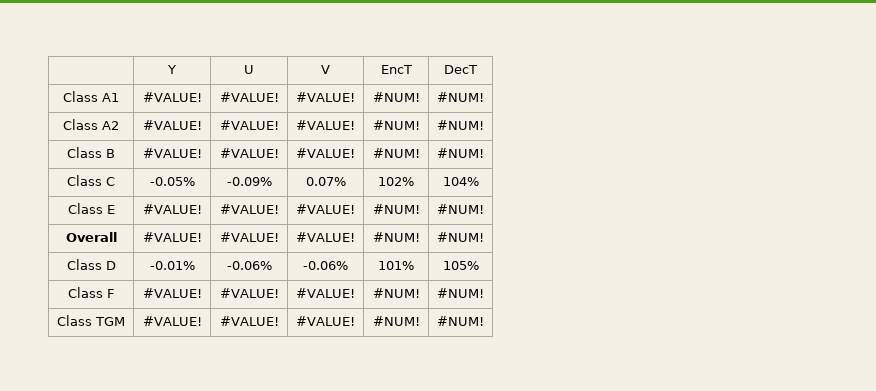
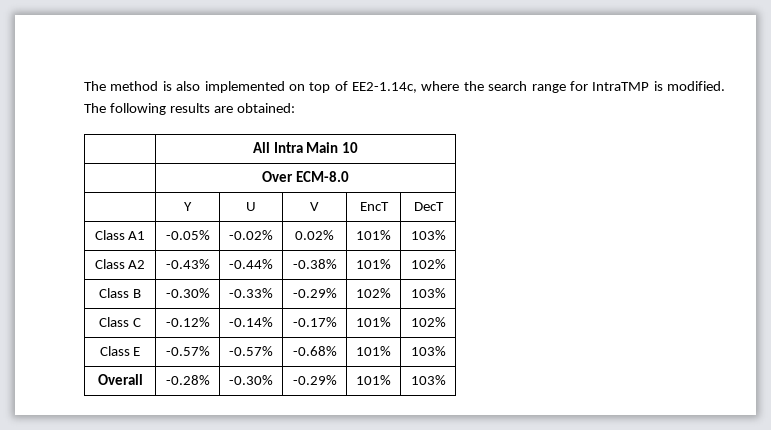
+ The method is also implemented on top of EE2-1.14c, where the search range for IntraTMP is modified. The following results are obtained:
+ | All Intra Main 10
+ | Over ECM-8.0
- Class A1 | #VALUE! | #VALUE! | #VALUE! | #NUM! | #NUM!
- Class A2 | #VALUE! | #VALUE! | #VALUE! | #NUM! | #NUM!
- Class B | #VALUE! | #VALUE! | #VALUE! | #NUM! | #NUM!
- Class C | -0.05% | -0.09% | 0.07% | 102% | 104%
+ Class A1 | -0.05% | -0.02% | 0.02% | 101% | 103%
+ Class A2 | -0.43% | -0.44% | -0.38% | 101% | 102%
+ Class B | -0.30% | -0.33% | -0.29% | 102% | 103%
+ Class C | -0.12% | -0.14% | -0.17% | 101% | 102%
- Class E | #VALUE! | #VALUE! | #VALUE! | #NUM! | #NUM!
- Overall | #VALUE! | #VALUE! | #VALUE! | #NUM! | #NUM!
- Class D | -0.01% | -0.06% | -0.06% | 101% | 105%
- Class F | #VALUE! | #VALUE! | #VALUE! | #NUM! | #NUM!
- Class TGM | #VALUE! | #VALUE! | #VALUE! | #NUM! | #NUM!
+ Class E | -0.57% | -0.57% | -0.68% | 101% | 103%
+ Overall | -0.28% | -0.30% | -0.29% | 101% | 103%

